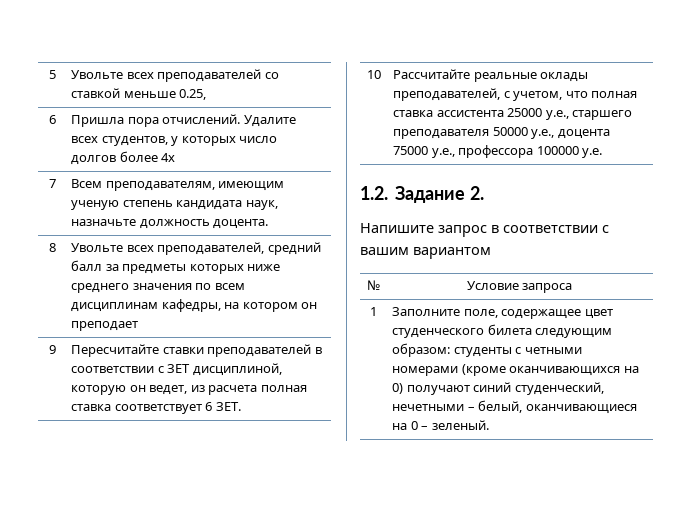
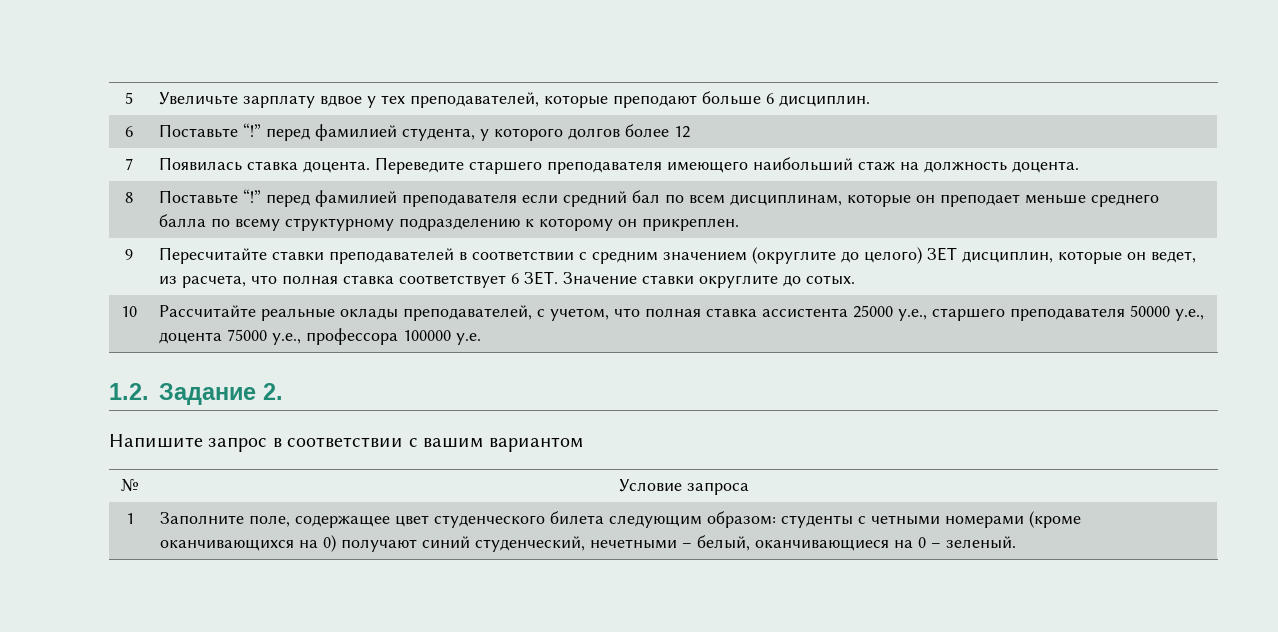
- 5 | Увольте всех преподавателей со ставкой меньше 0.25,
- 6 | Пришла пора отчислений. Удалите всех студентов, у которых число долгов более 4х
+ 5 | Увеличьте зарплату вдвое у тех преподавателей, которые преподают больше 6 дисциплин.
+ 6 | Поставьте “!” перед фамилией студента, у которого долгов более 12
- 7 | Всем преподавателям, имеющим ученую степень кандидата наук, назначьте должность доцента.
- 8 | Увольте всех преподавателей, средний балл за предметы которых ниже среднего значения по всем дисциплинам кафедры, на котором он преподает
+ 7 | Появилась ставка доцента. Переведите старшего преподавателя имеющего наибольший стаж на должность доцента.
+ 8 | Поставьте “!” перед фамилией преподавателя если средний бал по всем дисциплинам, которые он преподает меньше среднего балла по всему структурному подразделению к которому он прикреплен.
- 9 | Пересчитайте ставки преподавателей в соответствии с ЗЕТ дисциплиной, которую он ведет, из расчета полная ставка соответствует 6 ЗЕТ.
+ 9 | Пересчитайте ставки преподавателей в соответствии с средним значением (округлите до целого) ЗЕТ дисциплин, которые он ведет, из расчета, что полная ставка соответствует 6 ЗЕТ. Значение ставки округлите до сотых.

